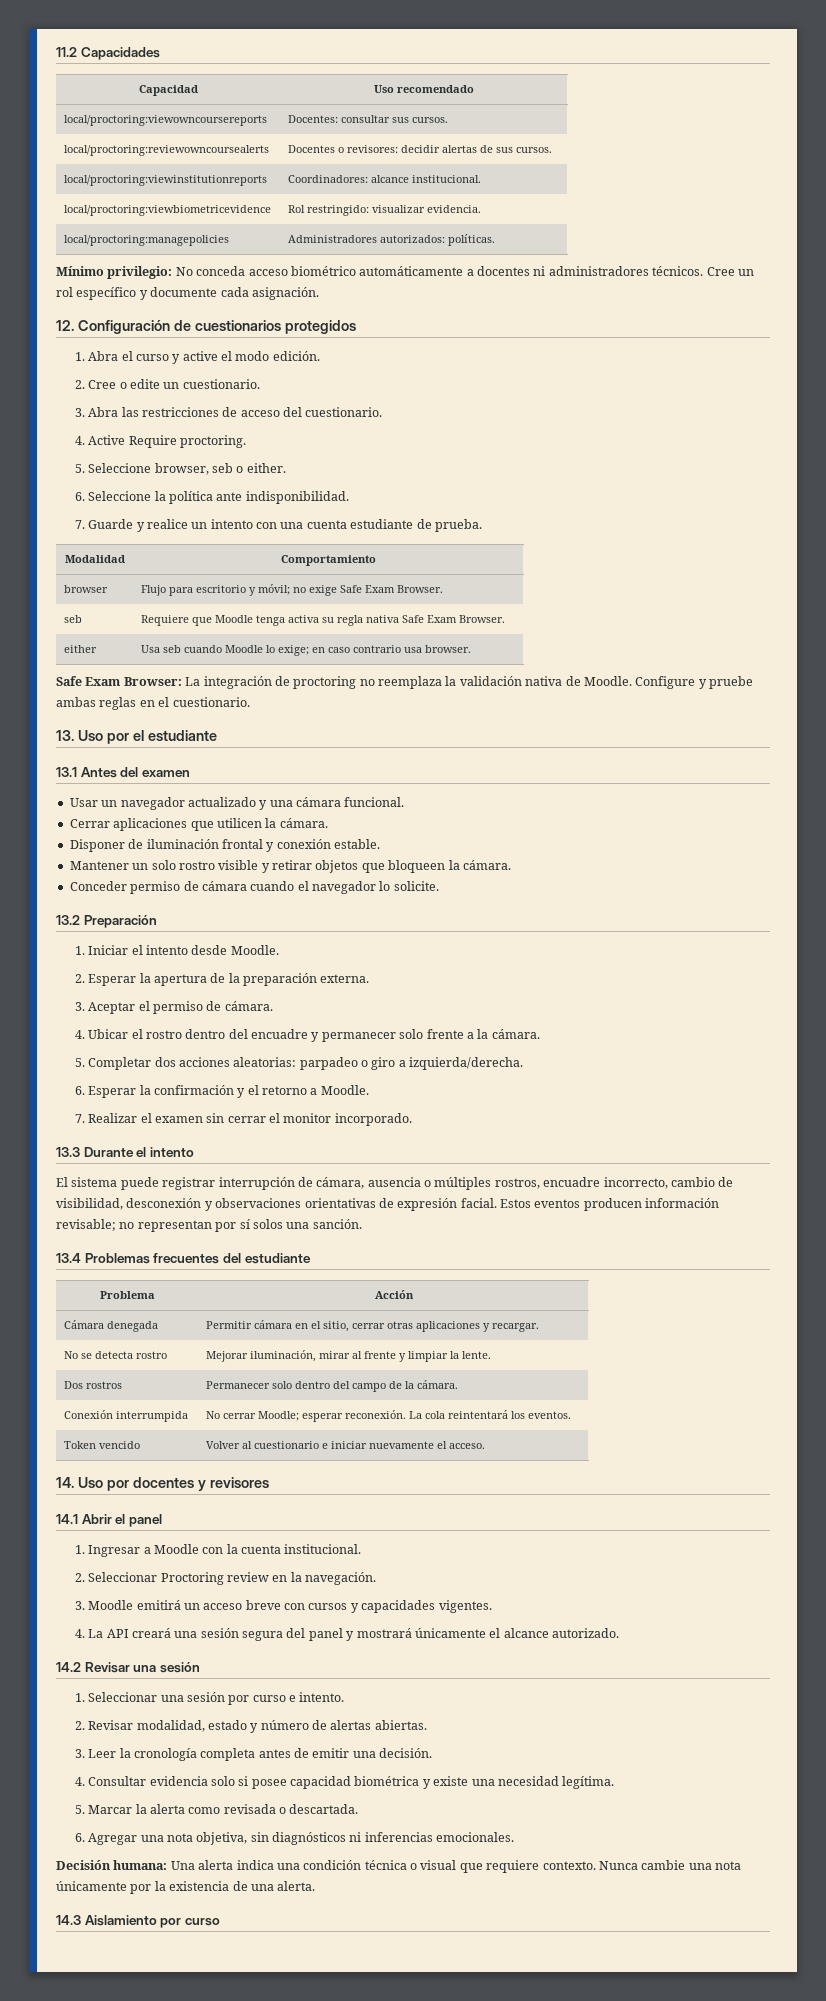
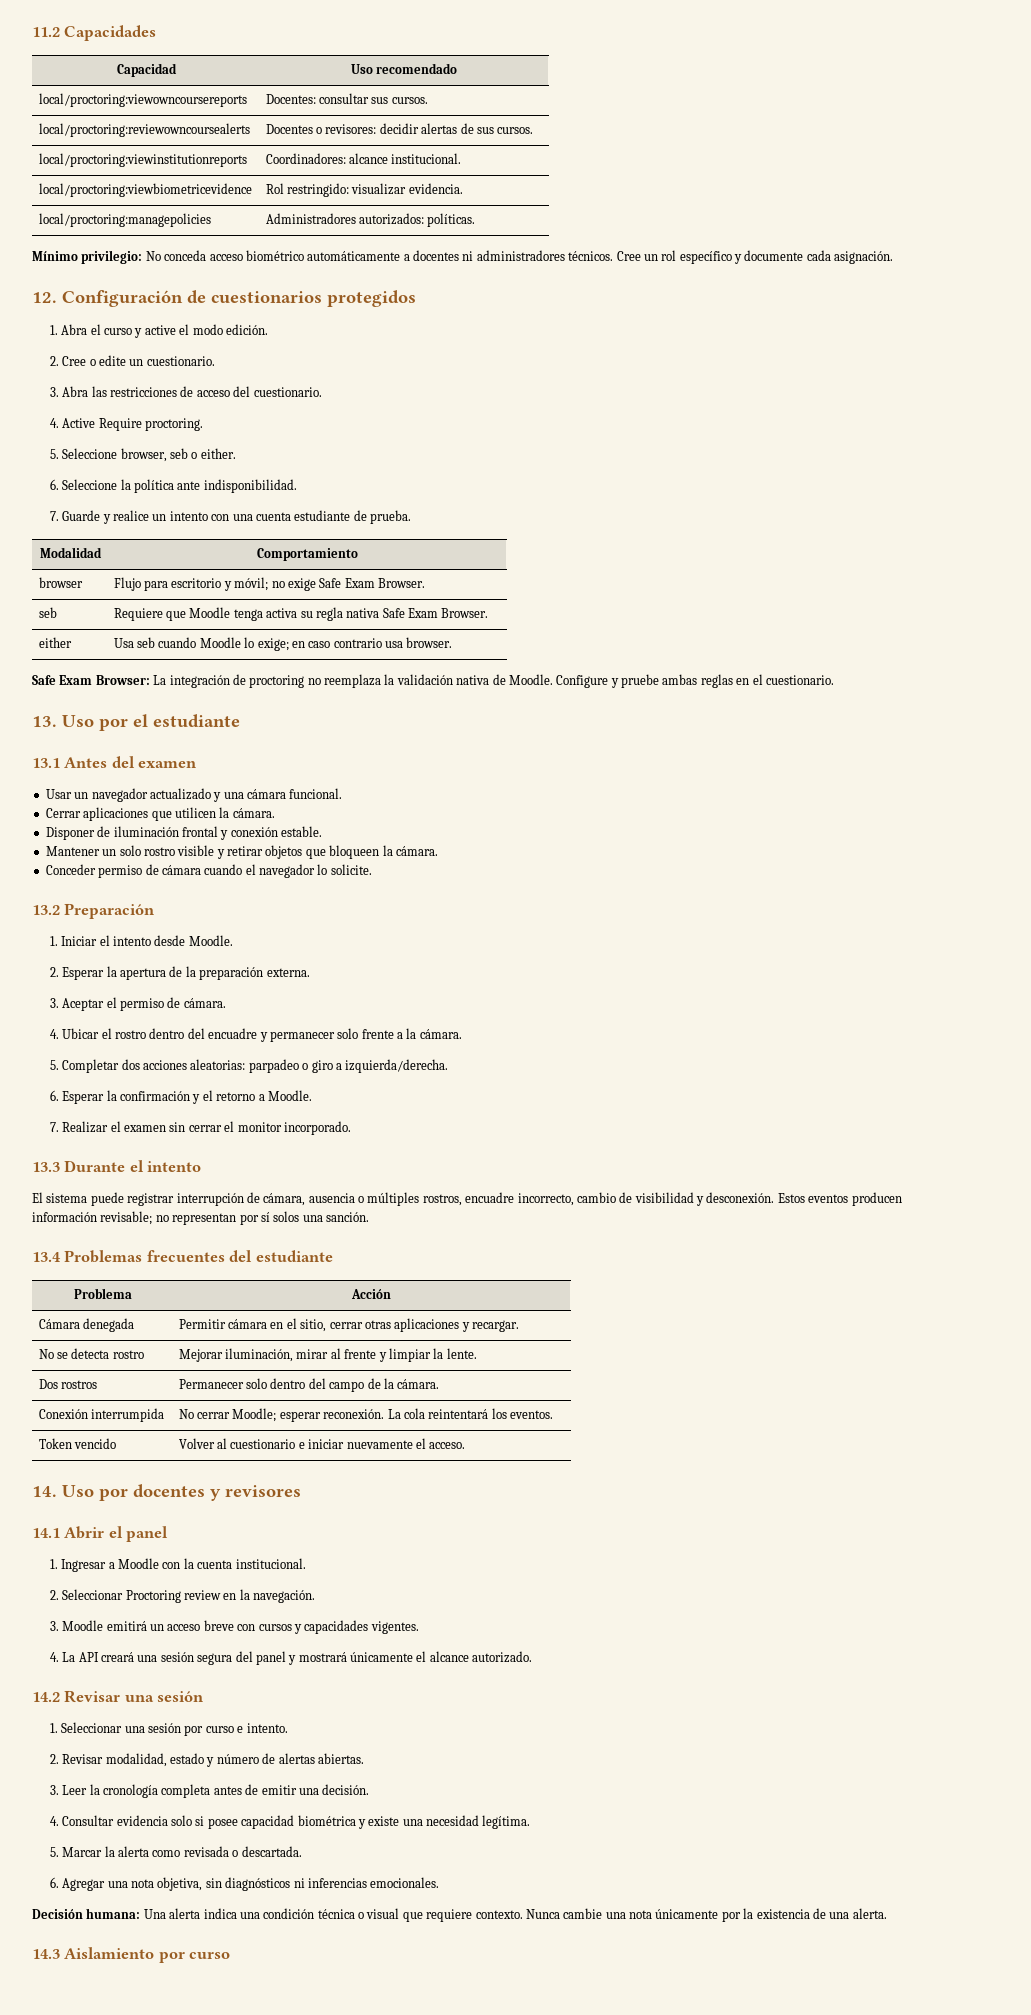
- El sistema puede registrar interrupción de cámara, ausencia o múltiples rostros, encuadre incorrecto, cambio de visibilidad, desconexión y observaciones orientativas de expresión facial.
+ El sistema puede registrar interrupción de cámara, ausencia o múltiples rostros, encuadre incorrecto, cambio de visibilidad y desconexión.

